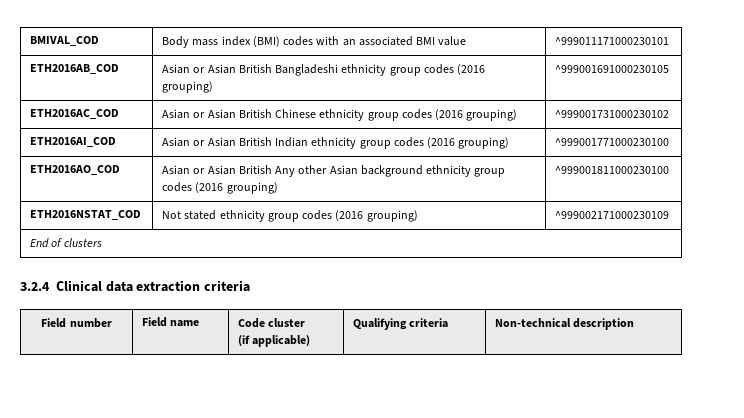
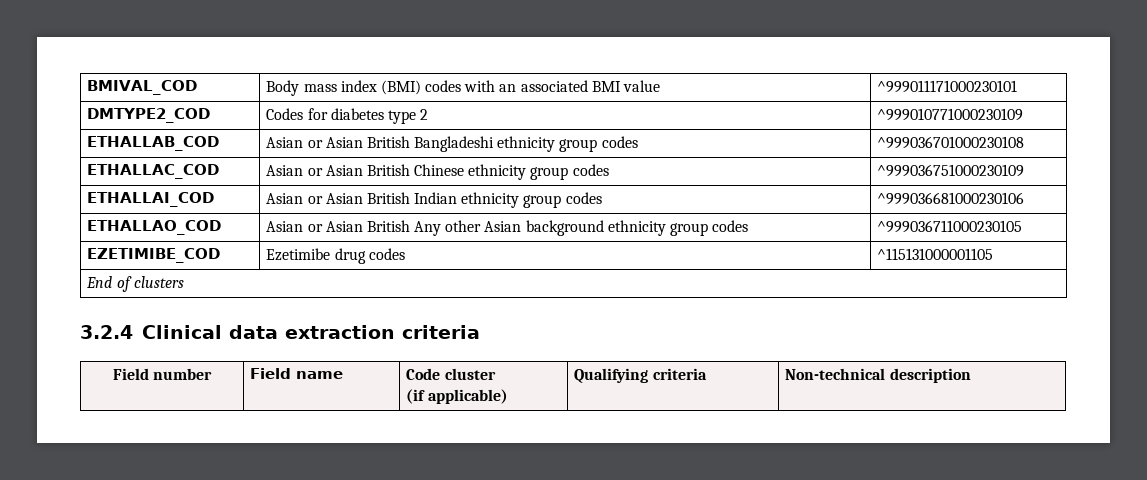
- ETH2016AB_COD | Asian or Asian British Bangladeshi ethnicity group codes (2016 grouping) | ^999001691000230105
- ETH2016AC_COD | Asian or Asian British Chinese ethnicity group codes (2016 grouping) | ^999001731000230102
- ETH2016AI_COD | Asian or Asian British Indian ethnicity group codes (2016 grouping) | ^999001771000230100
- ETH2016AO_COD | Asian or Asian British Any other Asian background ethnicity group codes (2016 grouping) | ^999001811000230100
- ETH2016NSTAT_COD | Not stated ethnicity group codes (2016 grouping) | ^999002171000230109
+ DMTYPE2_COD | Codes for diabetes type 2 | ^999010771000230109
+ ETHALLAB_COD | Asian or Asian British Bangladeshi ethnicity group codes | ^999036701000230108
+ ETHALLAC_COD | Asian or Asian British Chinese ethnicity group codes | ^999036751000230109
+ ETHALLAI_COD | Asian or Asian British Indian ethnicity group codes | ^999036681000230106
+ ETHALLAO_COD | Asian or Asian British Any other Asian background ethnicity group codes | ^999036711000230105
+ EZETIMIBE_COD | Ezetimibe drug codes | ^115131000001105

